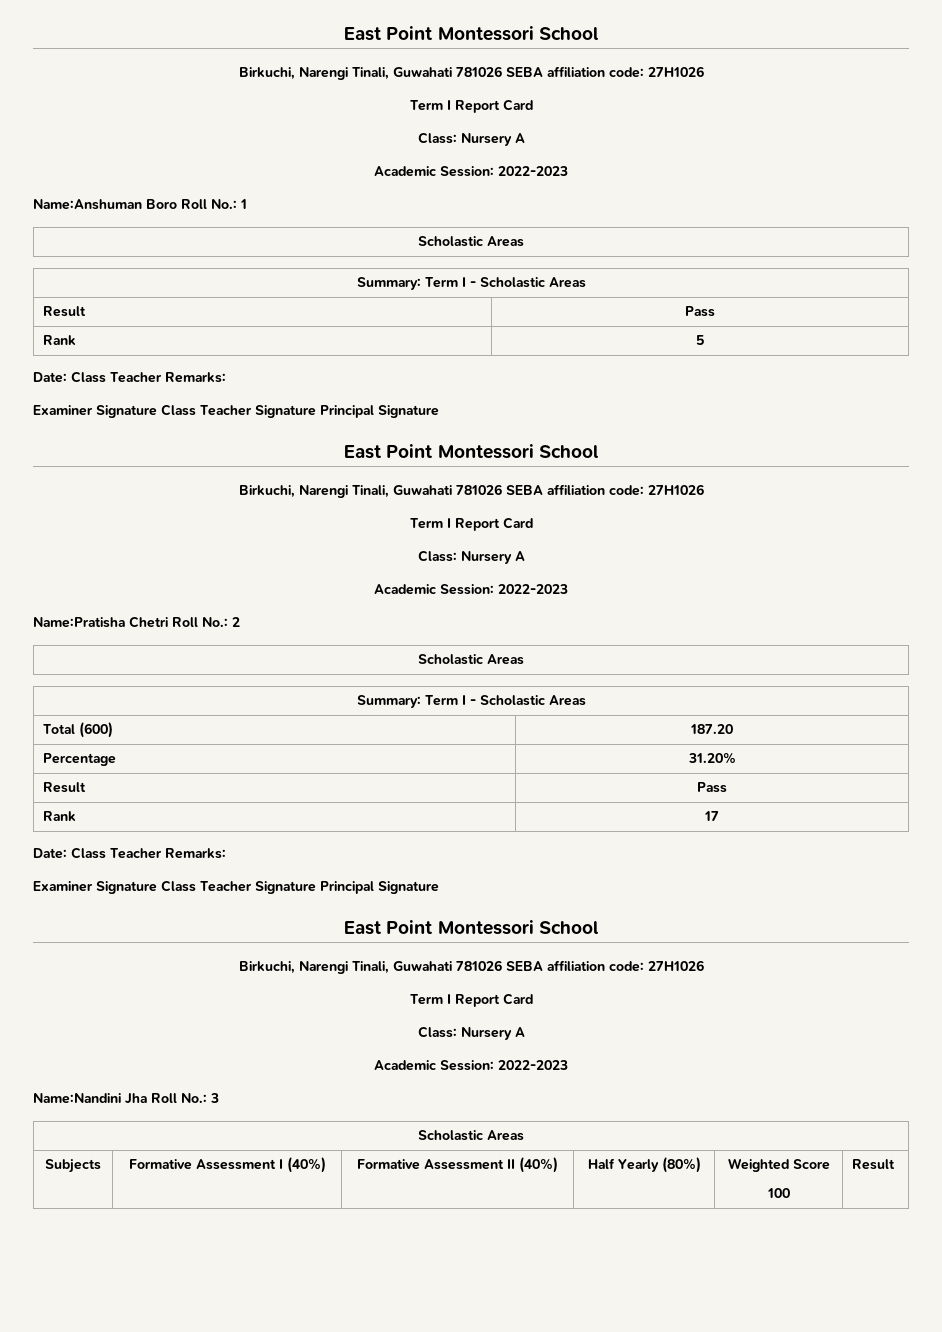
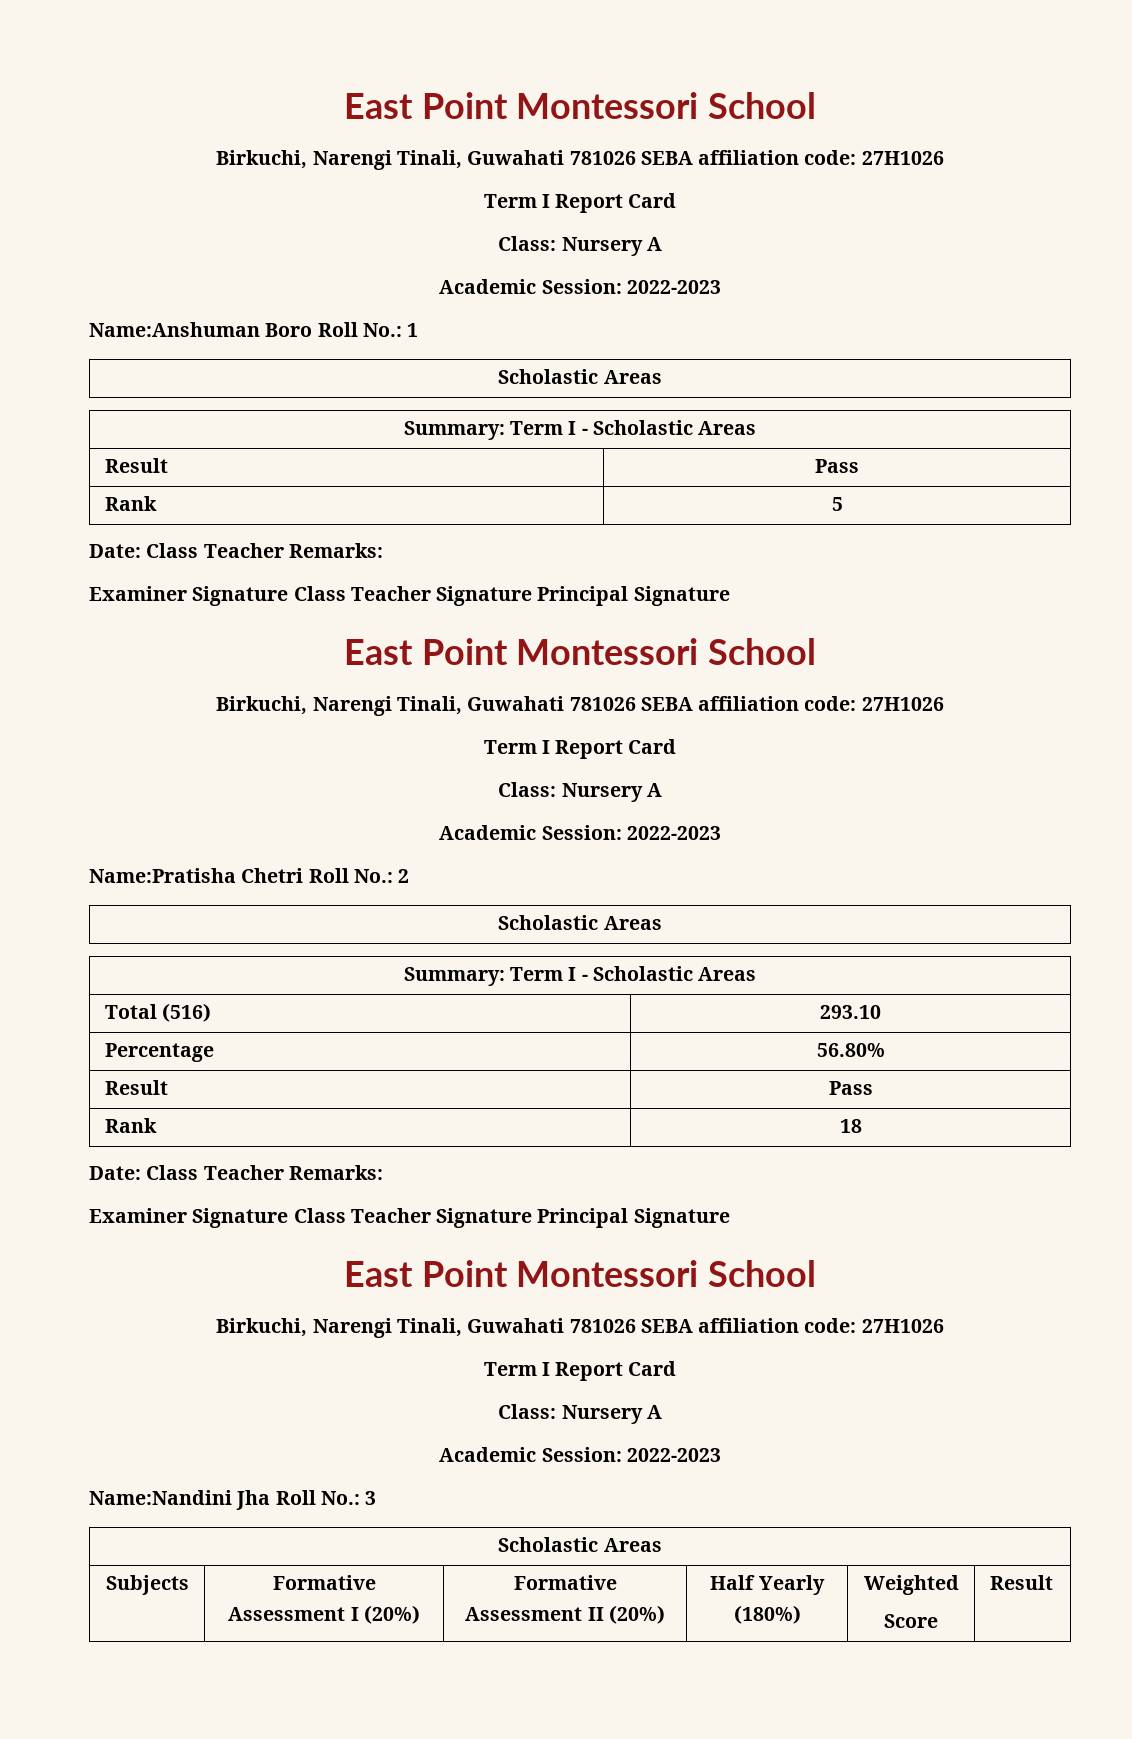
- Total (600) | 187.20
+ Total (516) | 293.10
- Percentage | 31.20%
+ Percentage | 56.80%
  Result | Pass
- Rank | 17
+ Rank | 18
- Subjects | Formative Assessment I (40%) | Formative Assessment II (40%) | Half Yearly (80%) | Weighted Score
- 100 | Result
+ Subjects | Formative Assessment I (20%) | Formative Assessment II (20%) | Half Yearly (180%) | Weighted
+ Score | Result

